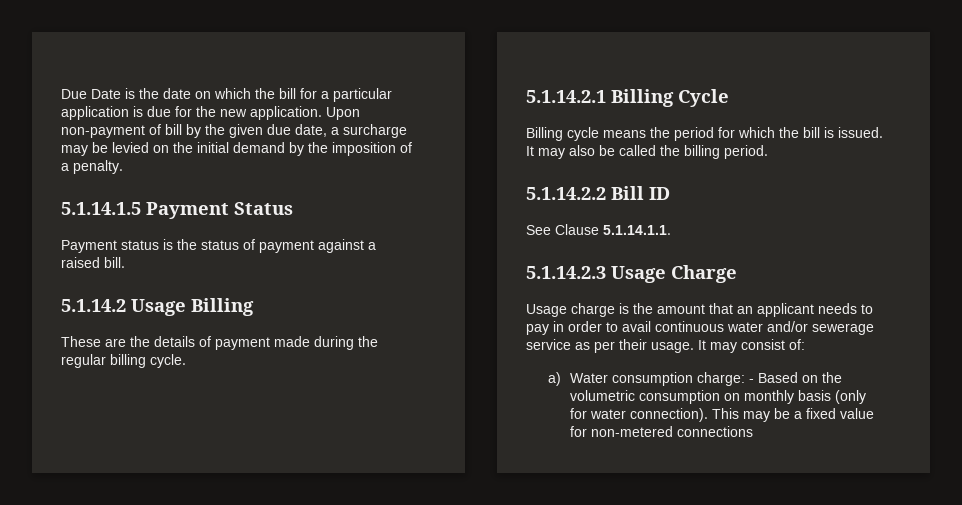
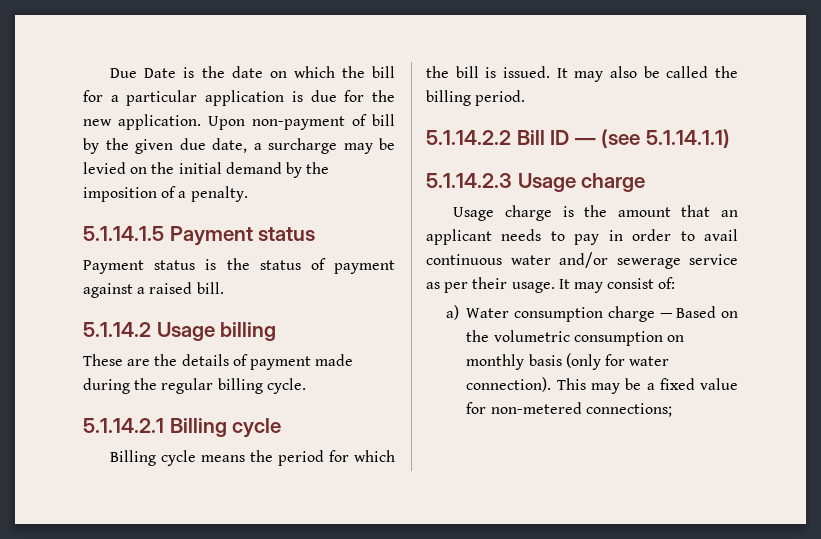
- 5.1.14.1.5 Payment Status
+ 5.1.14.1.5 Payment status
- 5.1.14.2 Usage Billing
+ 5.1.14.2 Usage billing
- 5.1.14.2.1 Billing Cycle
+ 5.1.14.2.1 Billing cycle
- 5.1.14.2.2 Bill ID
- See Clause 5.1.14.1.1.
+ 5.1.14.2.2 Bill ID — (see 5.1.14.1.1)
- 5.1.14.2.3 Usage Charge
+ 5.1.14.2.3 Usage charge
- a) Water consumption charge: - Based on the volumetric consumption on monthly basis (only for water connection).
+ a) Water consumption charge — Based on the volumetric consumption on monthly basis (only for water connection).
- This may be a fixed value for non-metered connections
+ This may be a fixed value for non-metered connections;

